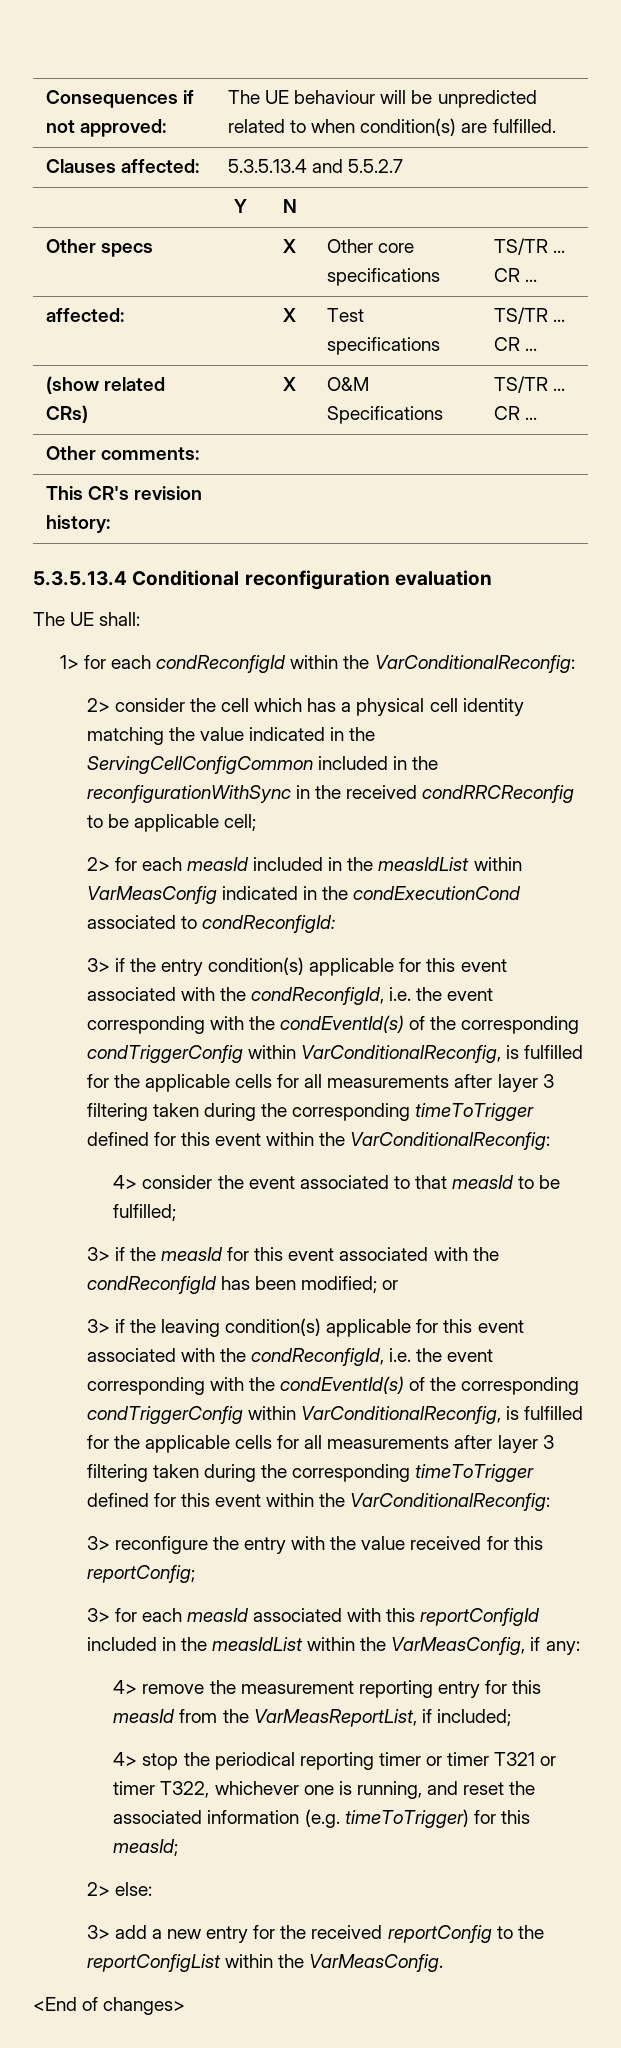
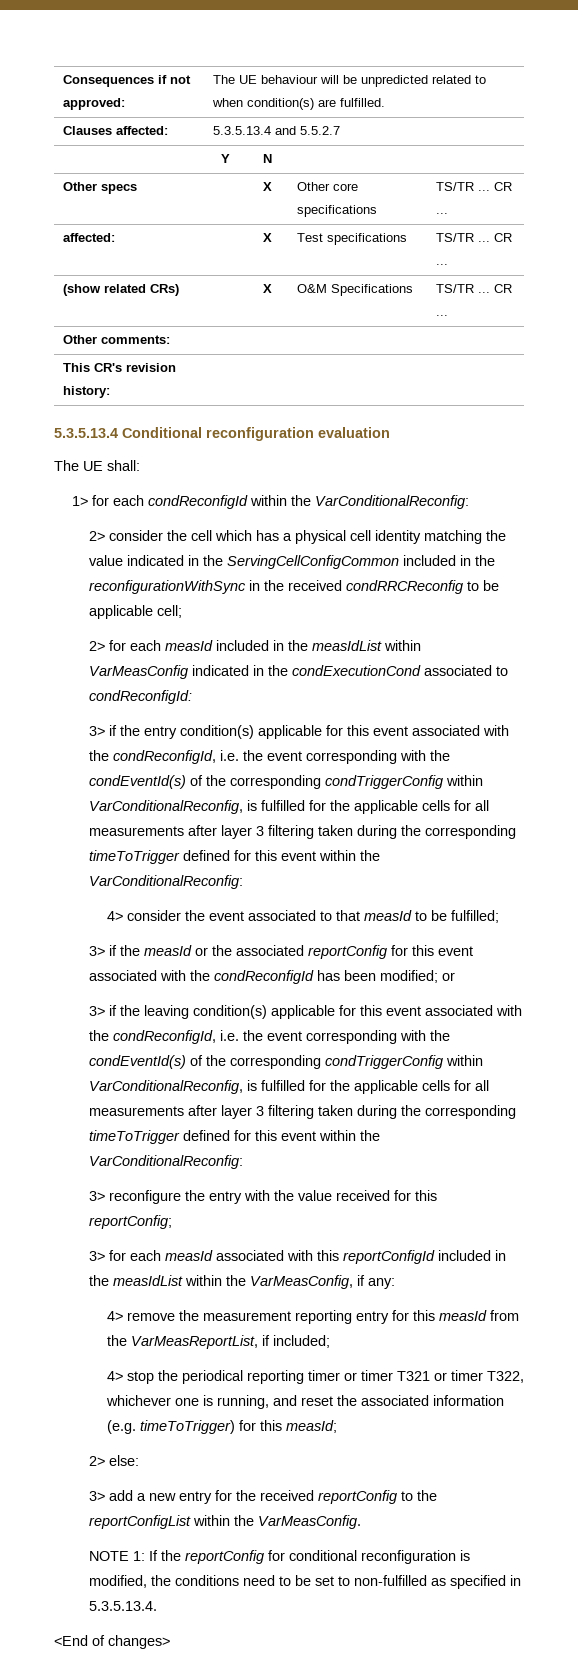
- 3> if the measId for this event associated with the condReconfigId has been modified; or
+ 3> if the measId or the associated reportConfig for this event associated with the condReconfigId has been modified; or
+ NOTE 1: If the reportConfig for conditional reconfiguration is modified, the conditions need to be set to non-fulfilled as specified in 5.3.5.13.4.

